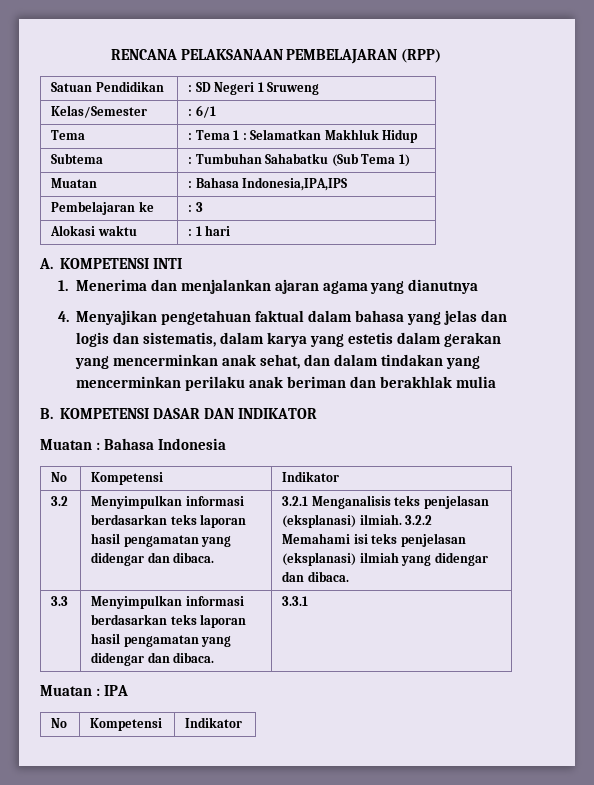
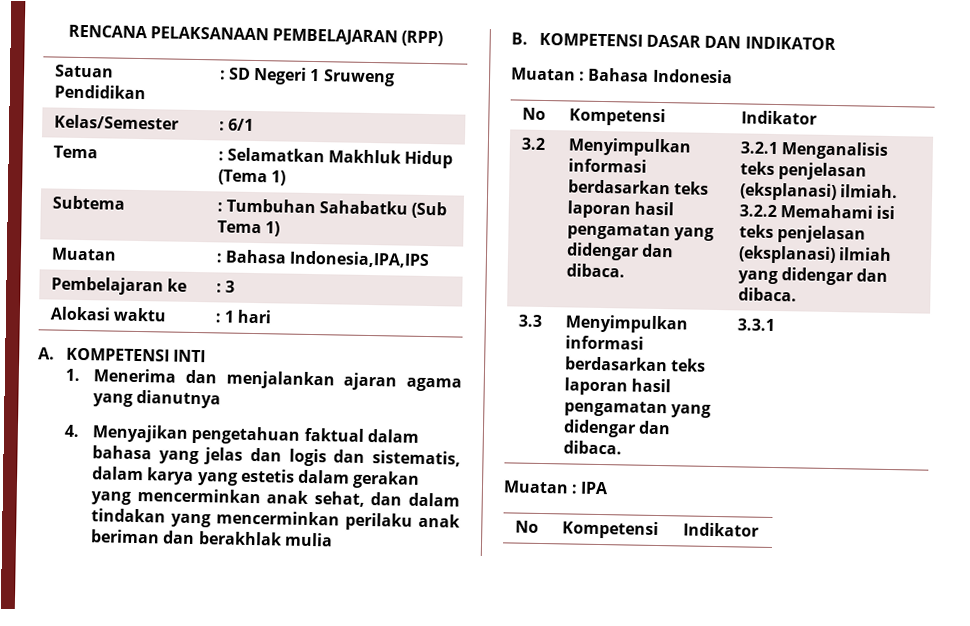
- Tema | : Tema 1 : Selamatkan Makhluk Hidup
+ Tema | : Selamatkan Makhluk Hidup (Tema 1)

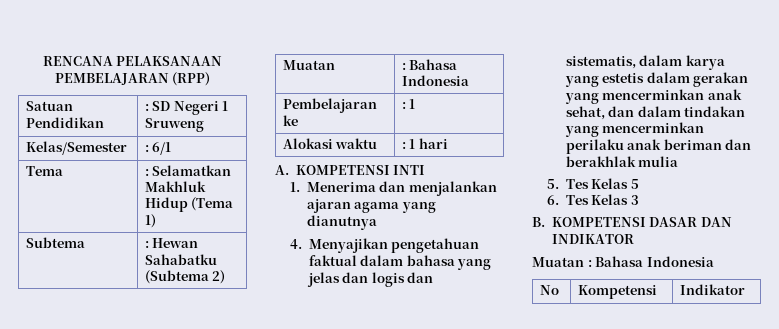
- Subtema | : Tumbuhan Sahabatku (Sub Tema 1)
+ Subtema | : Hewan Sahabatku (Subtema 2)
- Muatan | : Bahasa Indonesia,IPA,IPS
+ Muatan | : Bahasa Indonesia
- Pembelajaran ke | : 3
+ Pembelajaran ke | : 1
+ 5. Tes Kelas 5
+ 6. Tes Kelas 3
- 3.2 | Menyimpulkan informasi berdasarkan teks laporan hasil pengamatan yang didengar dan dibaca. | 3.2.1 Menganalisis teks penjelasan (eksplanasi) ilmiah. 3.2.2 Memahami isi teks penjelasan (eksplanasi) ilmiah yang didengar dan dibaca.
- 3.3 | Menyimpulkan informasi berdasarkan teks laporan hasil pengamatan yang didengar dan dibaca. | 3.3.1
- Muatan : IPA
- No | Kompetensi | Indikator

